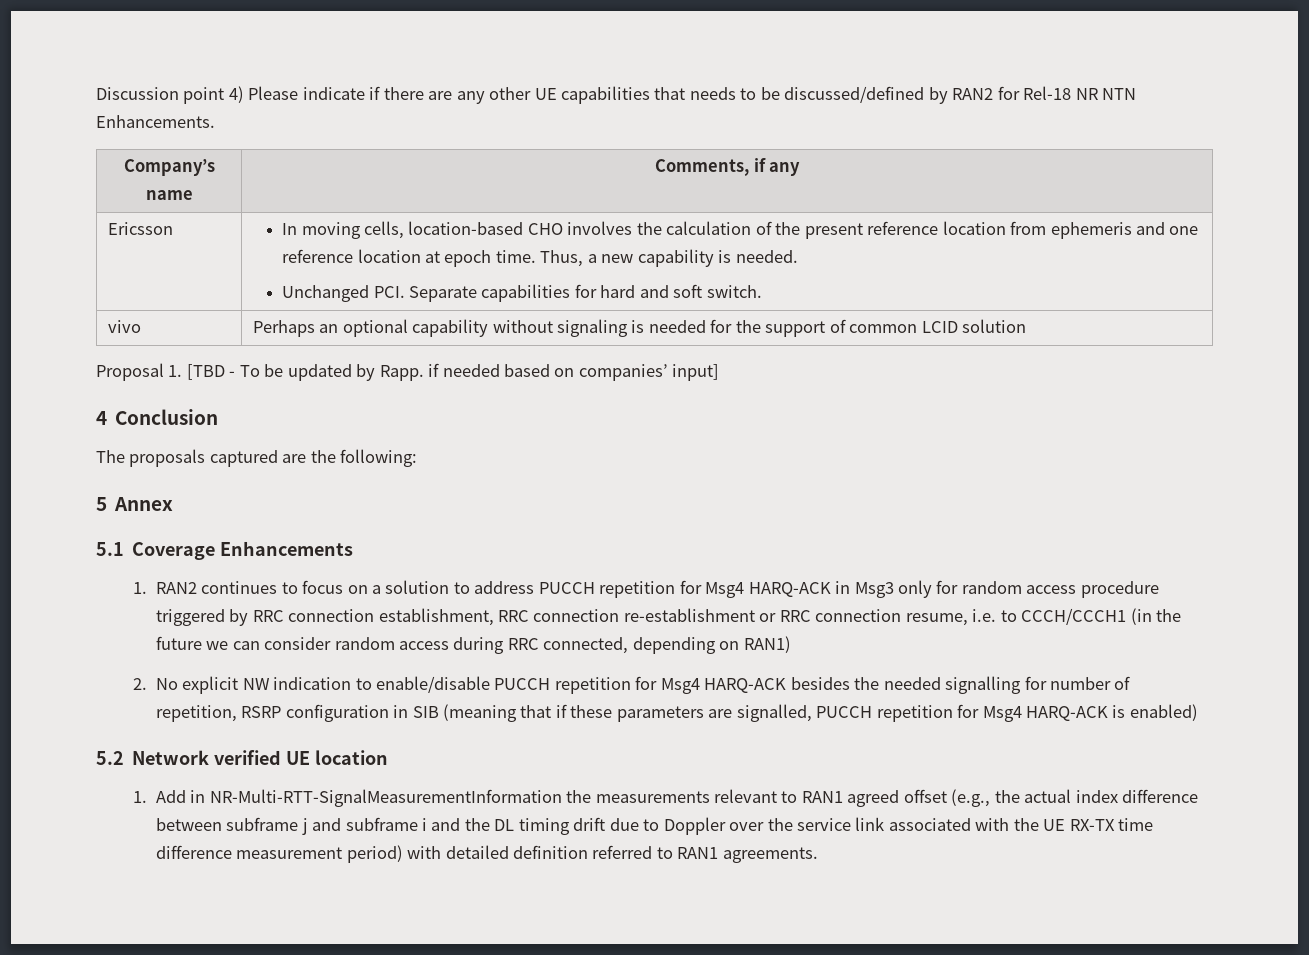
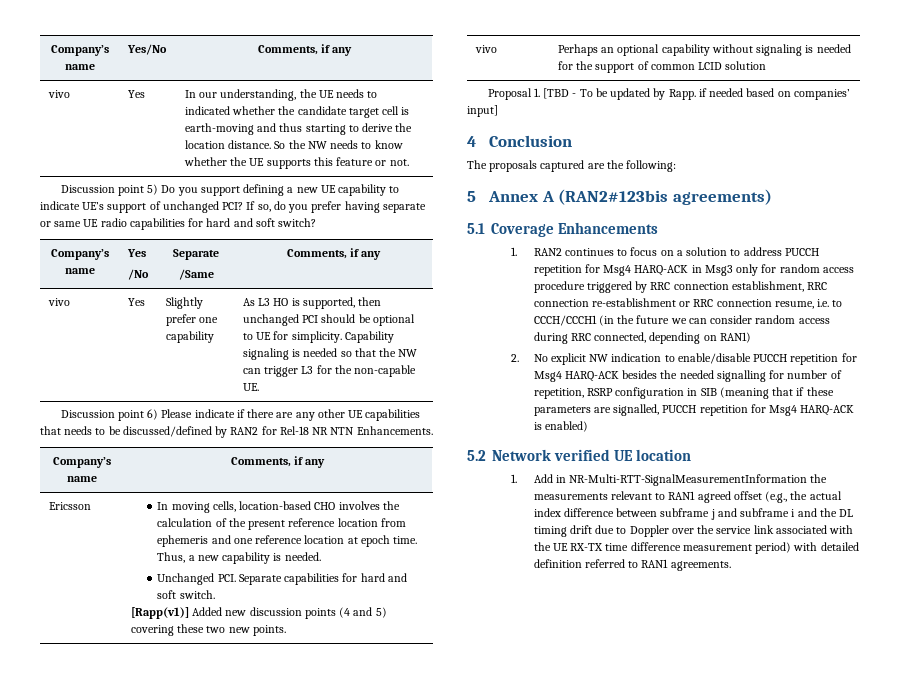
- Discussion point 4) Please indicate if there are any other UE capabilities that needs to be discussed/defined by RAN2 for Rel-18 NR NTN Enhancements.
+ Company’s name | Yes/No | Comments, if any
+ vivo | Yes | In our understanding, the UE needs to indicated whether the candidate target cell is earth-moving and thus starting to derive the location distance. So the NW needs to know whether the UE supports this feature or not.
+ Discussion point 5) Do you support defining a new UE capability to indicate UE’s support of unchanged PCI? If so, do you prefer having separate or same UE radio capabilities for hard and soft switch?
+ Company’s name | Yes
+ /No | Separate
+ /Same | Comments, if any
+ vivo | Yes | Slightly prefer one capability | As L3 HO is supported, then unchanged PCI should be optional to UE for simplicity. Capability signaling is needed so that the NW can trigger L3 for the non-capable UE.
+ Discussion point 6) Please indicate if there are any other UE capabilities that needs to be discussed/defined by RAN2 for Rel-18 NR NTN Enhancements.
+ [Rapp(v1)] Added new discussion points (4 and 5) covering these two new points.
- 5 Annex
+ 5 Annex A (RAN2#123bis agreements)

